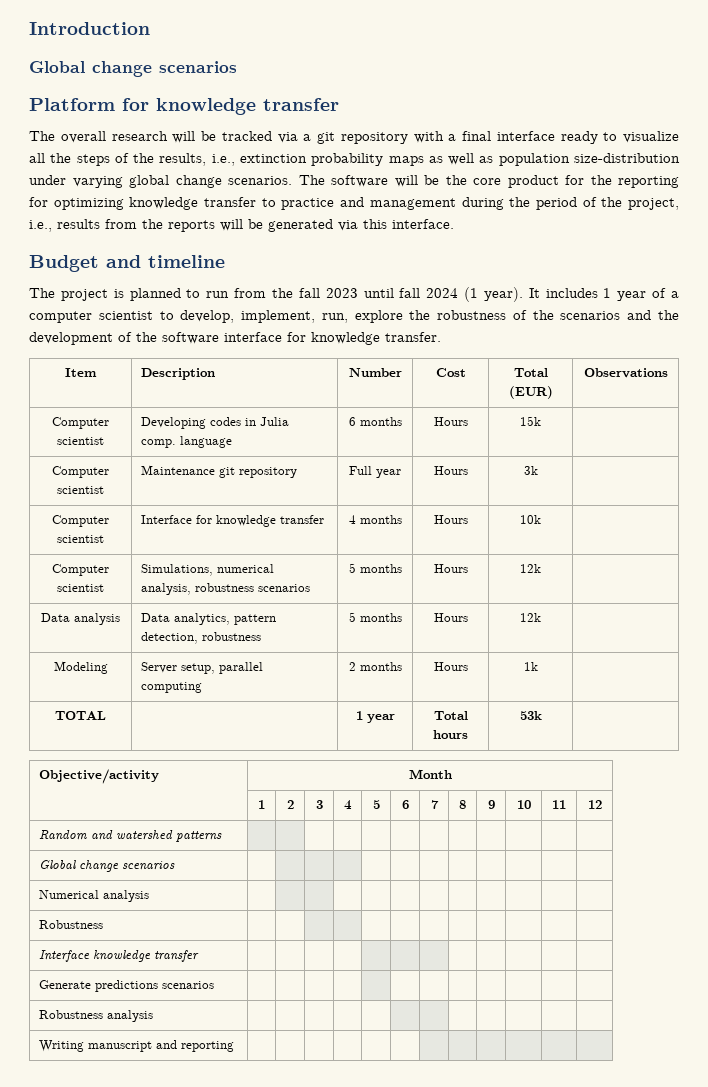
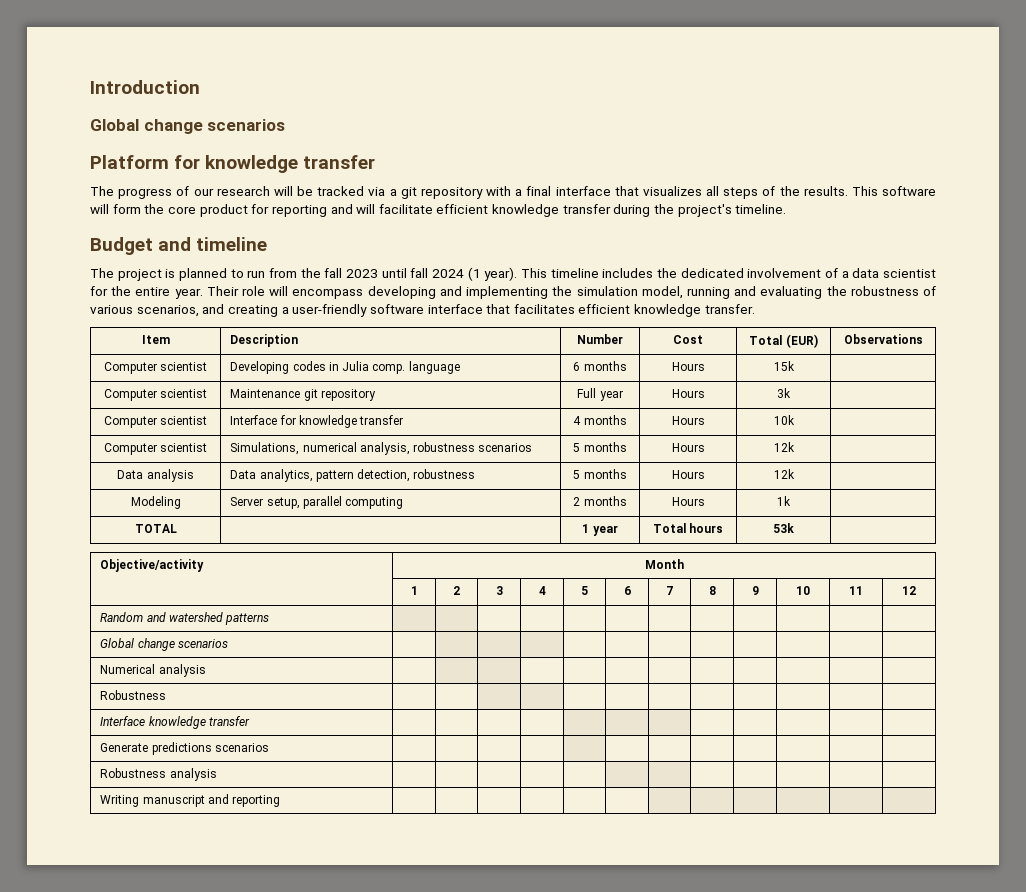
- The overall research will be tracked via a git repository with a final interface ready to visualize all the steps of the results, i.e., extinction probability maps as well as population size-distribution under varying global change scenarios. The software will be the core product for the reporting for optimizing knowledge transfer to practice and management during the period of the project, i.e., results from the reports will be generated via this interface.
+ The progress of our research will be tracked via a git repository with a final interface that visualizes all steps of the results. This software will form the core product for reporting and will facilitate efficient knowledge transfer during the project's timeline.
- It includes 1 year of a computer scientist to develop, implement, run, explore the robustness of the scenarios and the development of the software interface for knowledge transfer.
+ This timeline includes the dedicated involvement of a data scientist for the entire year. Their role will encompass developing and implementing the simulation model, running and evaluating the robustness of various scenarios, and creating a user-friendly software interface that facilitates efficient knowledge transfer.

